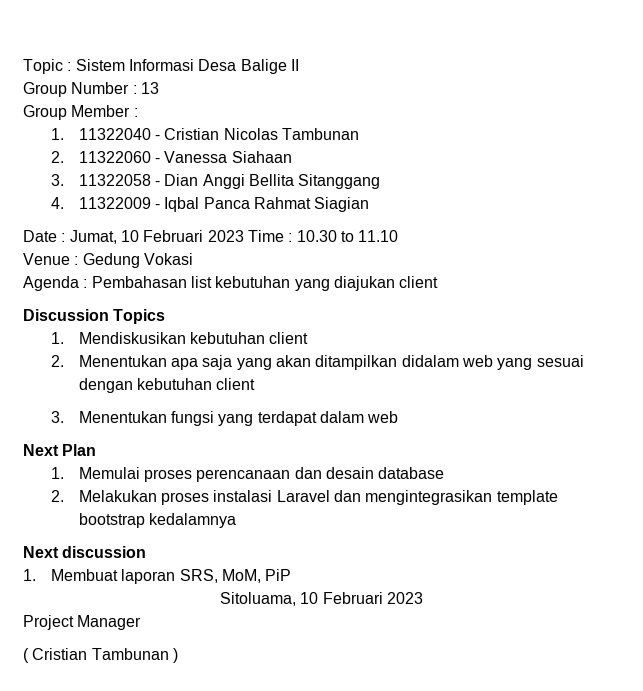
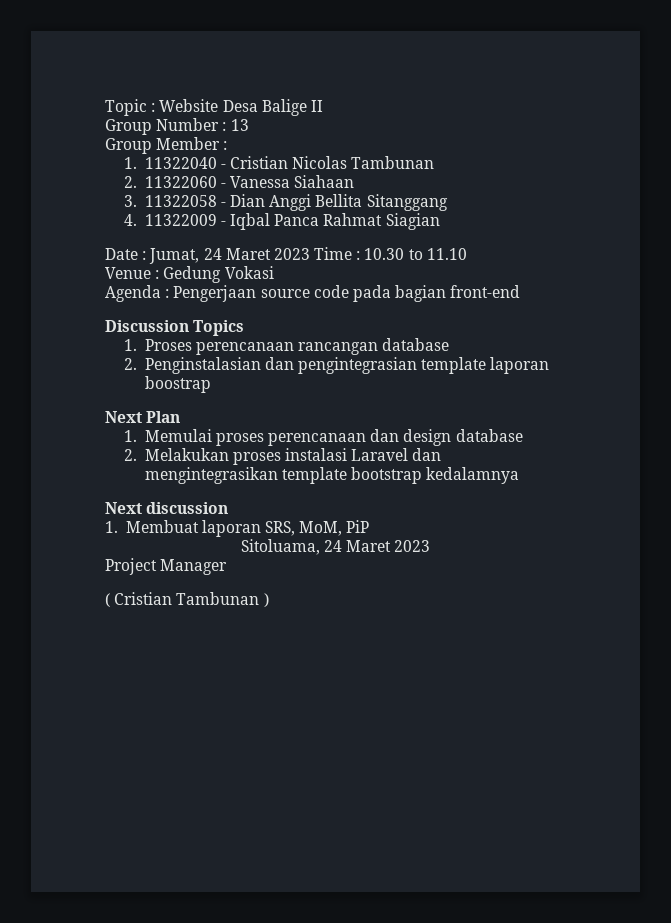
- Topic : Sistem Informasi Desa Balige II
+ Topic : Website Desa Balige II
- Date : Jumat, 10 Februari 2023 Time : 10.30 to 11.10
+ Date : Jumat, 24 Maret 2023 Time : 10.30 to 11.10
- Agenda : Pembahasan list kebutuhan yang diajukan client
+ Agenda : Pengerjaan source code pada bagian front-end
  Discussion Topics
- 1. Mendiskusikan kebutuhan client
- 2. Menentukan apa saja yang akan ditampilkan didalam web yang sesuai dengan kebutuhan client
- 3. Menentukan fungsi yang terdapat dalam web
+ 1. Proses perencanaan rancangan database
+ 2. Penginstalasian dan pengintegrasian template laporan boostrap
- 1. Memulai proses perencanaan dan desain database
+ 1. Memulai proses perencanaan dan design database
- Sitoluama, 10 Februari 2023
+ Sitoluama, 24 Maret 2023

